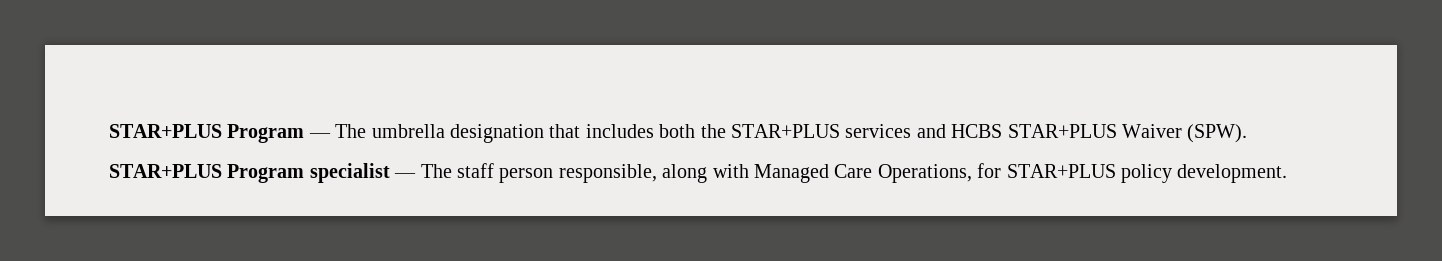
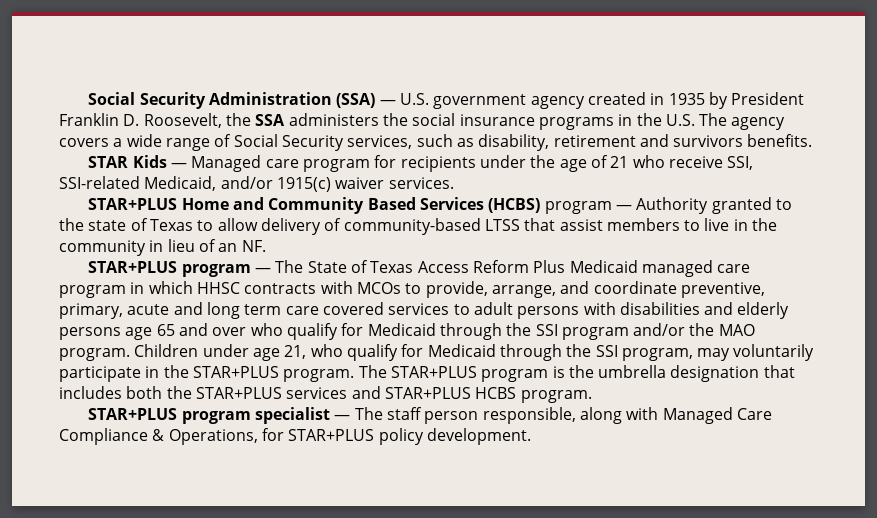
- STAR+PLUS Program — The umbrella designation that includes both the STAR+PLUS services and HCBS STAR+PLUS Waiver (SPW).
- STAR+PLUS Program specialist — The staff person responsible, along with Managed Care Operations, for STAR+PLUS policy development.
+ Social Security Administration (SSA) — U.S. government agency created in 1935 by President Franklin D. Roosevelt, the SSA administers the social insurance programs in the U.S. The agency covers a wide range of Social Security services, such as disability, retirement and survivors benefits.
+ STAR Kids — Managed care program for recipients under the age of 21 who receive SSI, SSI-related Medicaid, and/or 1915(c) waiver services.
+ STAR+PLUS Home and Community Based Services (HCBS) program — Authority granted to the state of Texas to allow delivery of community-based LTSS that assist members to live in the community in lieu of an NF.
+ STAR+PLUS program — The State of Texas Access Reform Plus Medicaid managed care program in which HHSC contracts with MCOs to provide, arrange, and coordinate preventive, primary, acute and long term care covered services to adult persons with disabilities and elderly persons age 65 and over who qualify for Medicaid through the SSI program and/or the MAO program. Children under age 21, who qualify for Medicaid through the SSI program, may voluntarily participate in the STAR+PLUS program. The STAR+PLUS program is the umbrella designation that includes both the STAR+PLUS services and STAR+PLUS HCBS program.
+ STAR+PLUS program specialist — The staff person responsible, along with Managed Care Compliance & Operations, for STAR+PLUS policy development.

